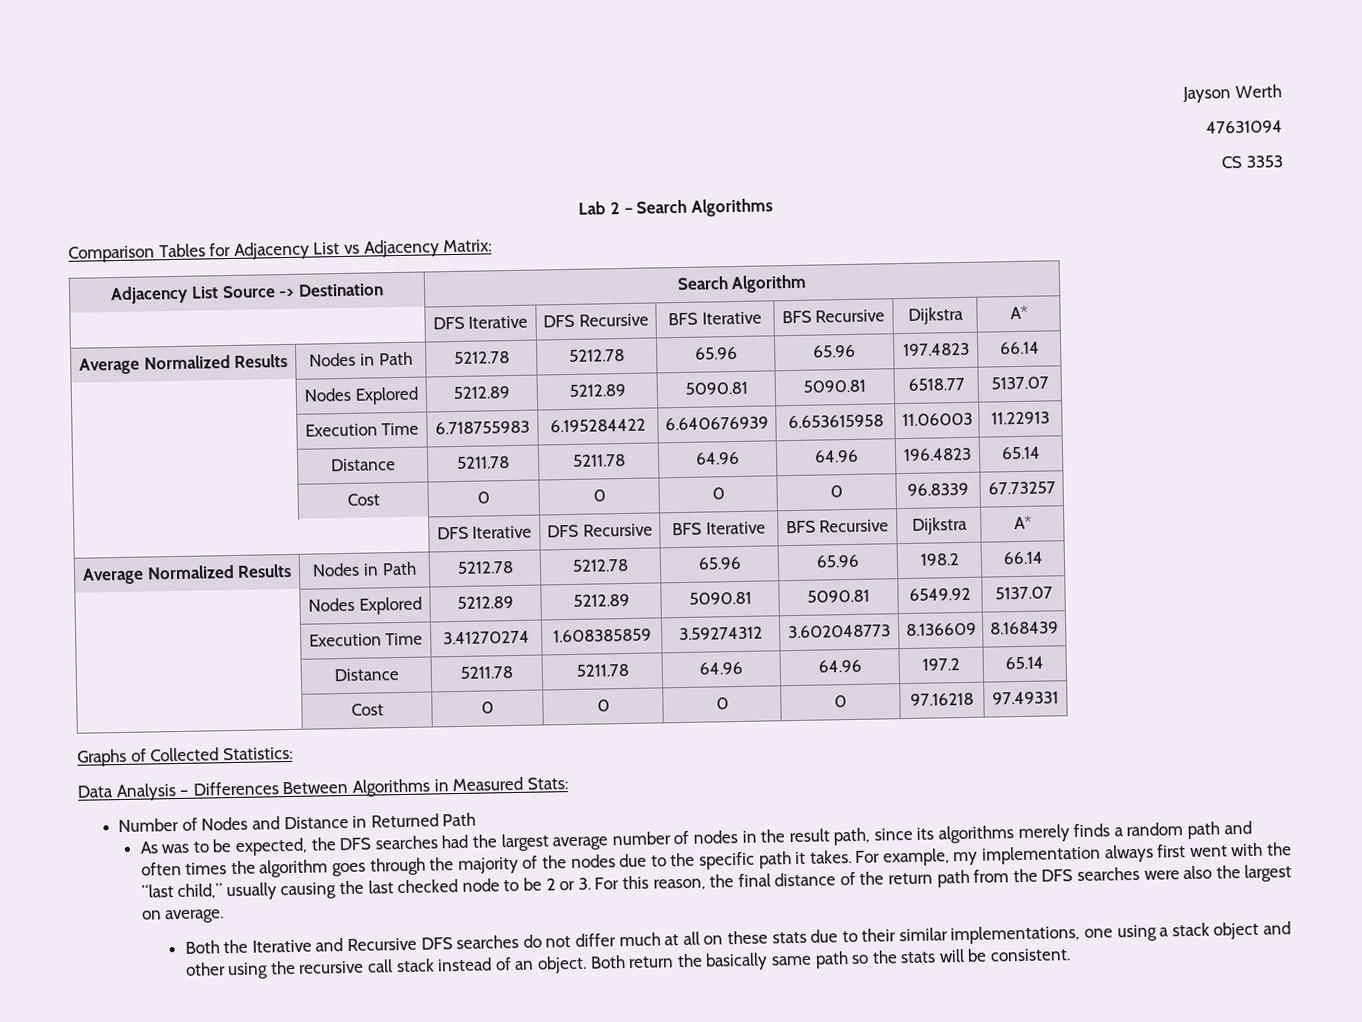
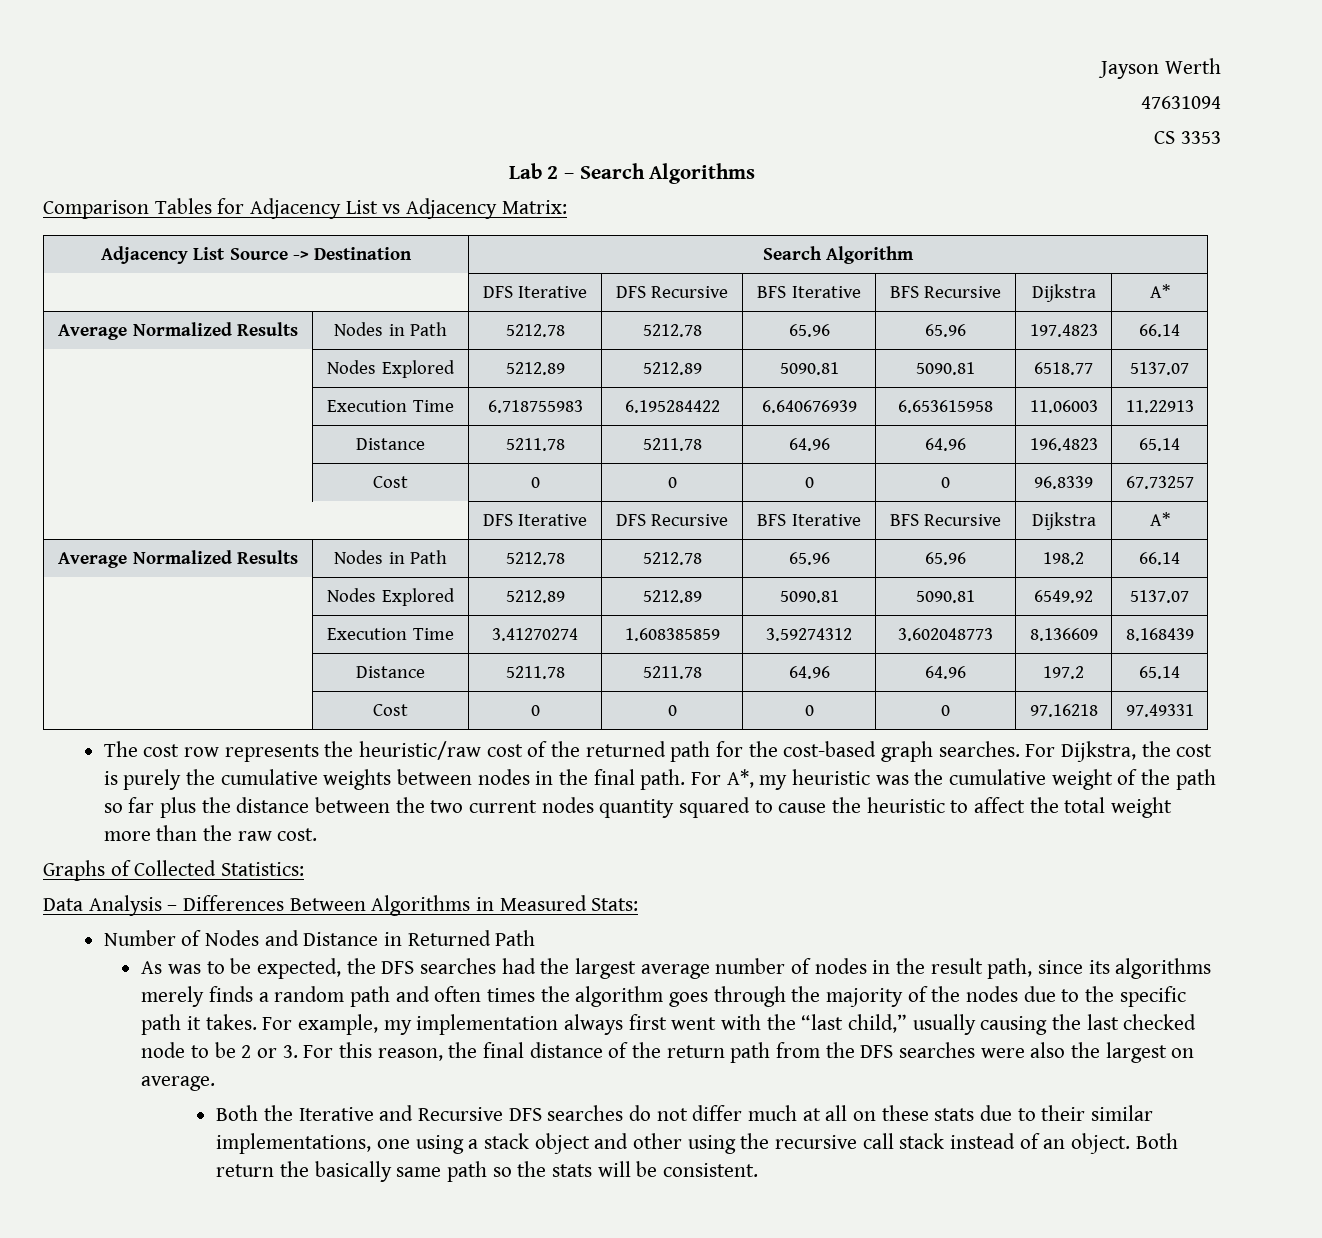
+ The cost row represents the heuristic/raw cost of the returned path for the cost-based graph searches. For Dijkstra, the cost is purely the cumulative weights between nodes in the final path. For A*, my heuristic was the cumulative weight of the path so far plus the distance between the two current nodes quantity squared to cause the heuristic to affect the total weight more than the raw cost.

